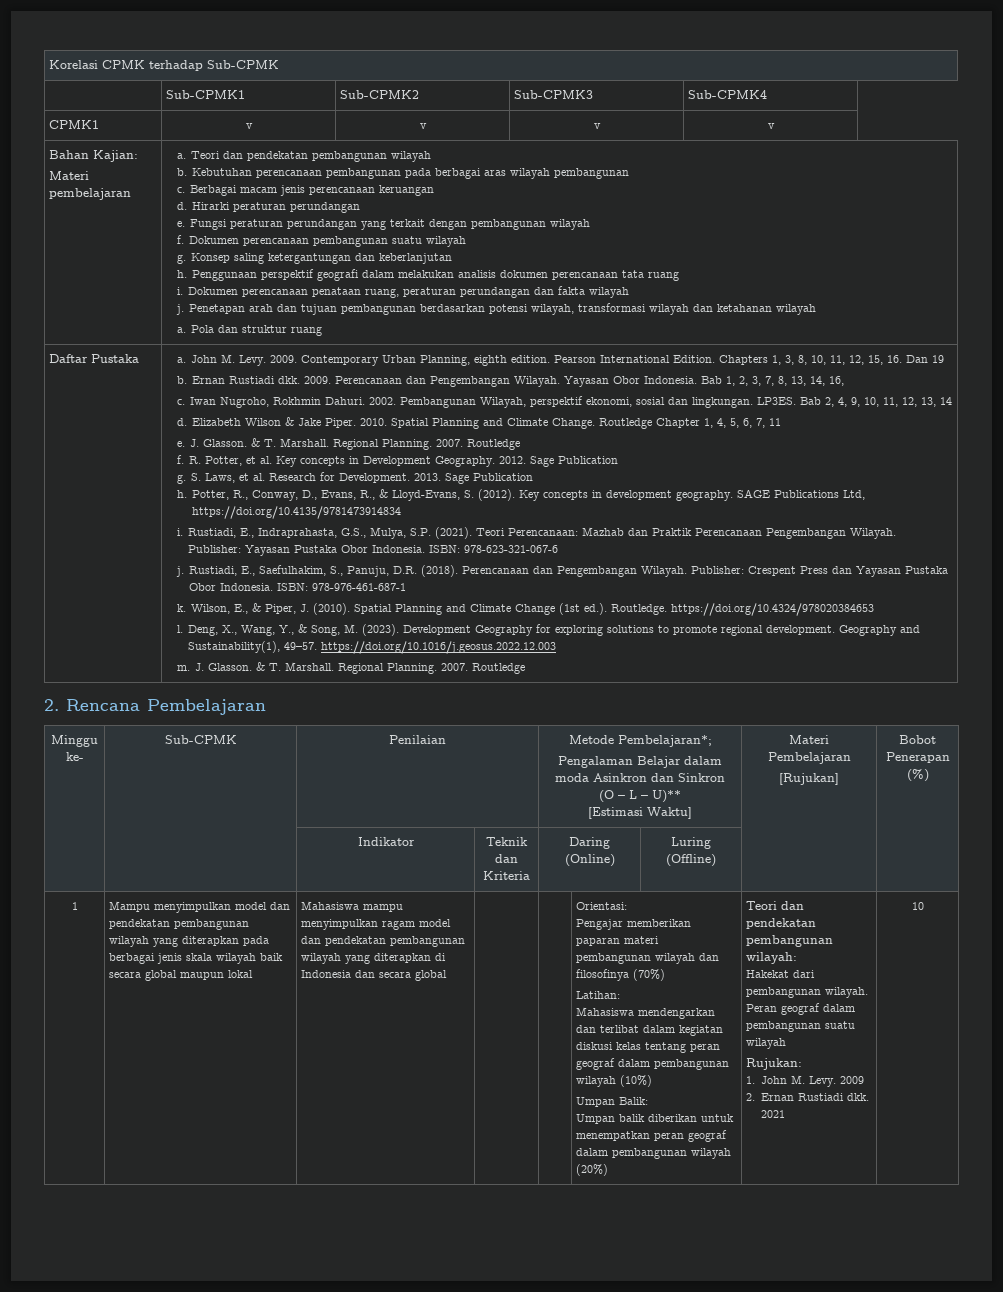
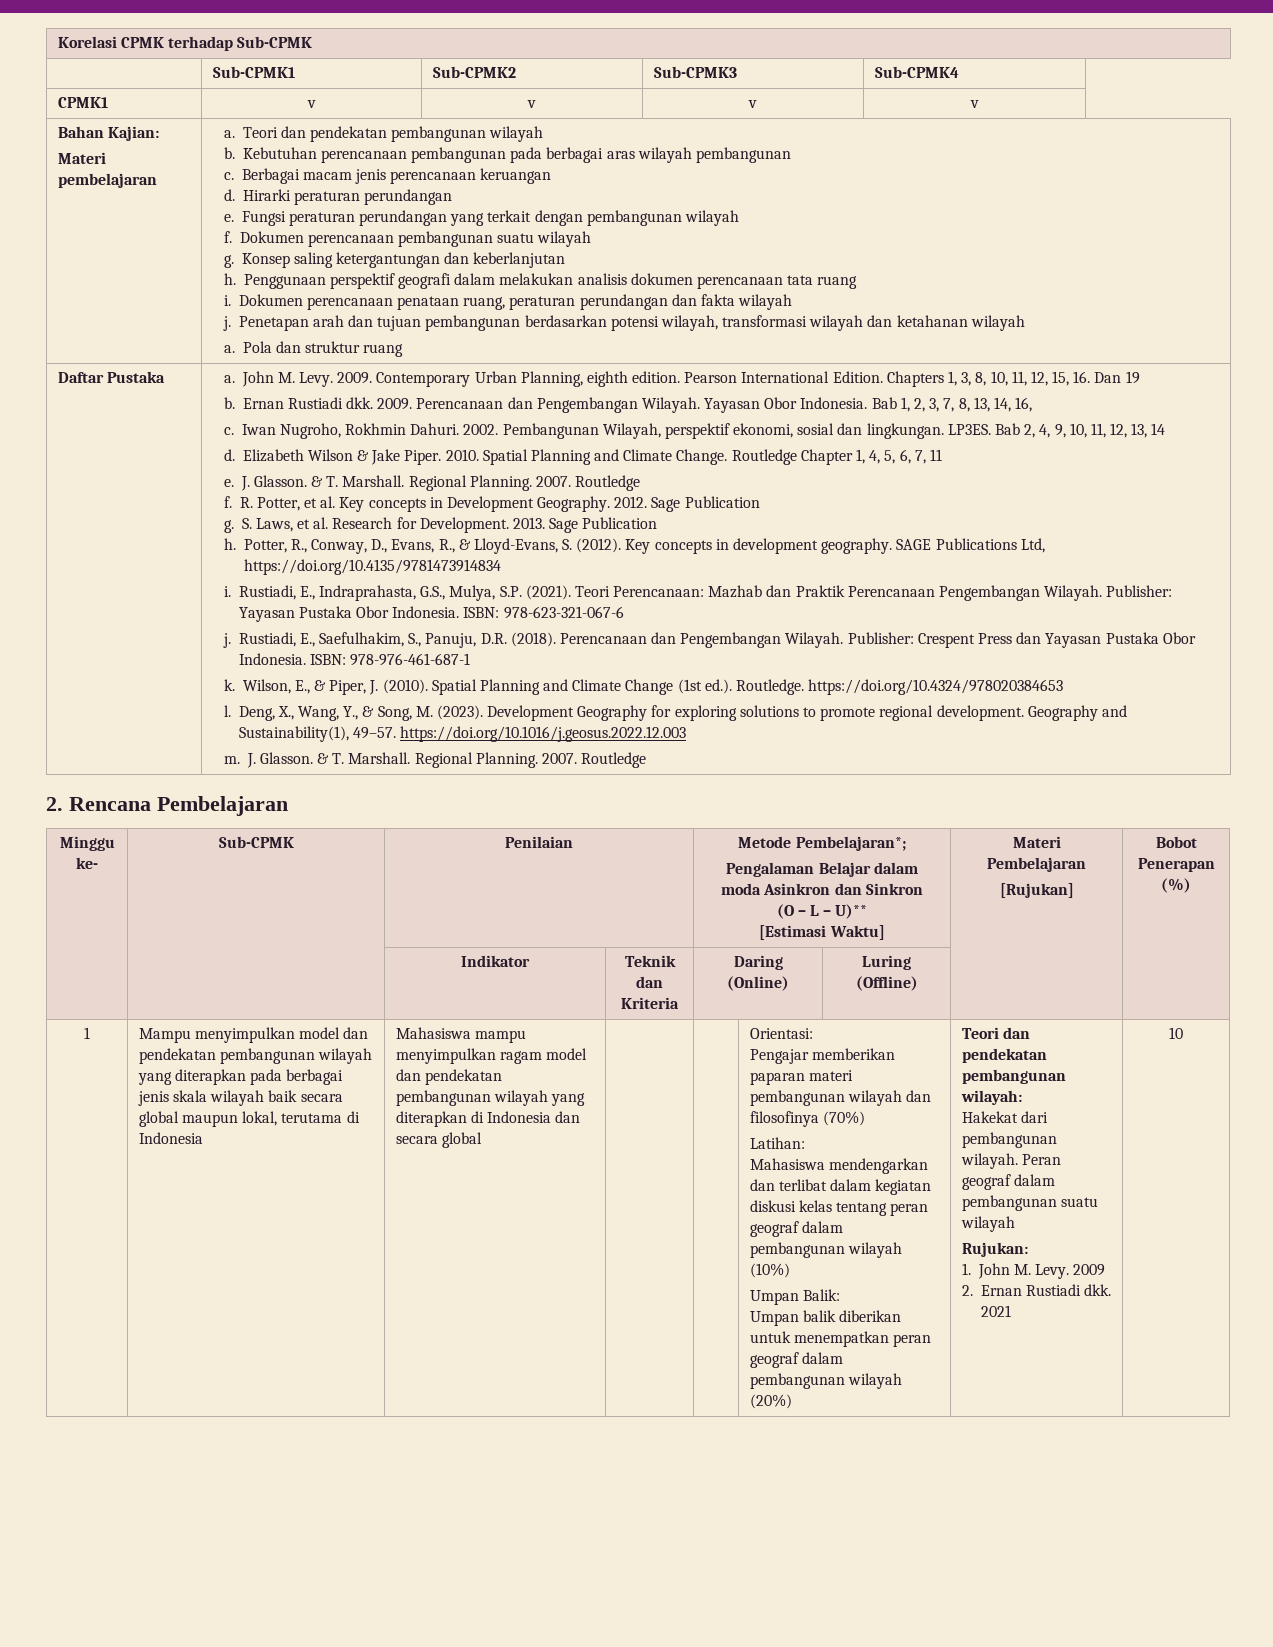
- Mampu menyimpulkan model dan pendekatan pembangunan wilayah yang diterapkan pada berbagai jenis skala wilayah baik secara global maupun lokal
+ Mampu menyimpulkan model dan pendekatan pembangunan wilayah yang diterapkan pada berbagai jenis skala wilayah baik secara global maupun lokal, terutama di Indonesia

